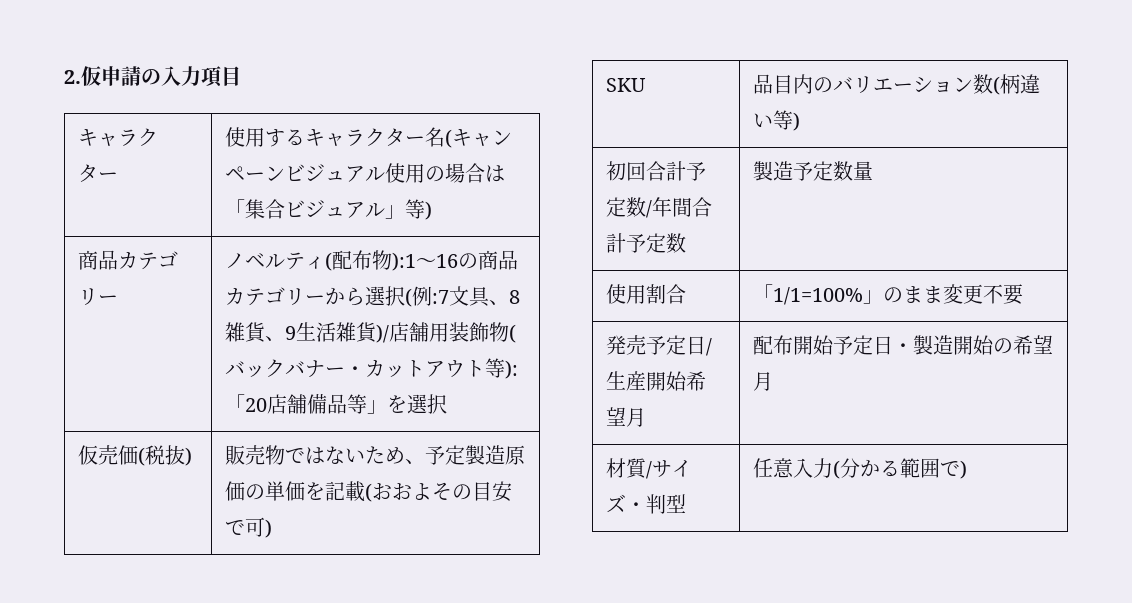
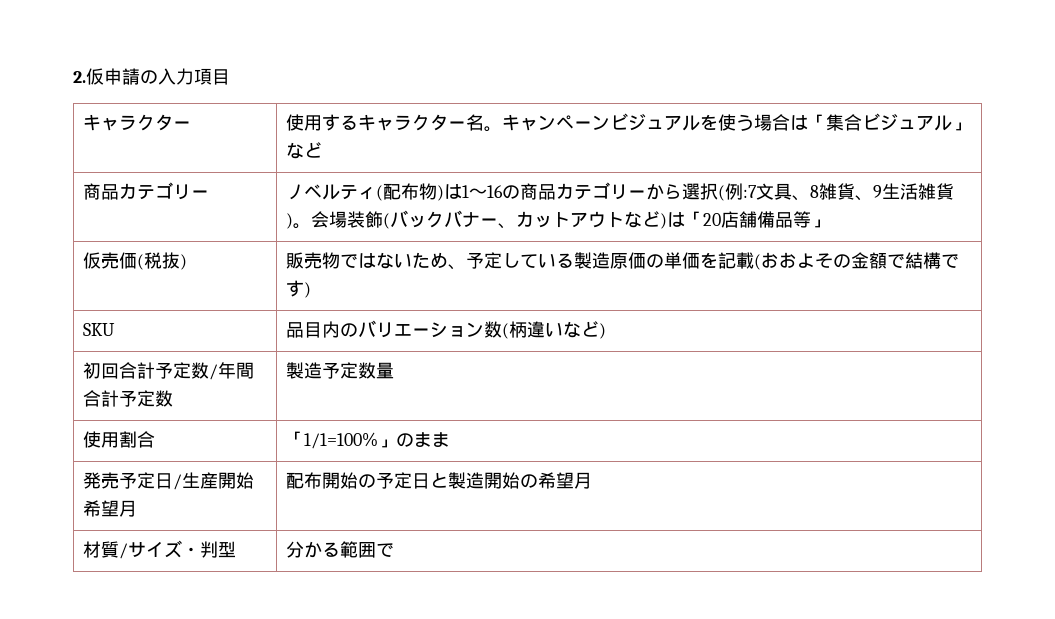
- キャラクター | 使用するキャラクター名(キャンペーンビジュアル使用の場合は「集合ビジュアル」等)
+ キャラクター | 使用するキャラクター名。キャンペーンビジュアルを使う場合は「集合ビジュアル」など
- ノベルティ(配布物):1〜16の商品カテゴリーから選択(例:7文具、8雑貨、9生活雑貨)/店舗用装飾物(バックバナー・カットアウト等):「20店舗備品等」を選択
+ ノベルティ(配布物)は1〜16の商品カテゴリーから選択(例:7文具、8雑貨、9生活雑貨)。会場装飾(バックバナー、カットアウトなど)は「20店舗備品等」
- 仮売価(税抜) | 販売物ではないため、予定製造原価の単価を記載(おおよその目安で可)
+ 仮売価(税抜) | 販売物ではないため、予定している製造原価の単価を記載(おおよその金額で結構です)
- SKU | 品目内のバリエーション数(柄違い等)
+ SKU | 品目内のバリエーション数(柄違いなど)
- 使用割合 | 「1/1=100%」のまま変更不要
+ 使用割合 | 「1/1=100%」のまま
- 発売予定日/生産開始希望月 | 配布開始予定日・製造開始の希望月
+ 発売予定日/生産開始希望月 | 配布開始の予定日と製造開始の希望月
- 材質/サイズ・判型 | 任意入力(分かる範囲で)
+ 材質/サイズ・判型 | 分かる範囲で

